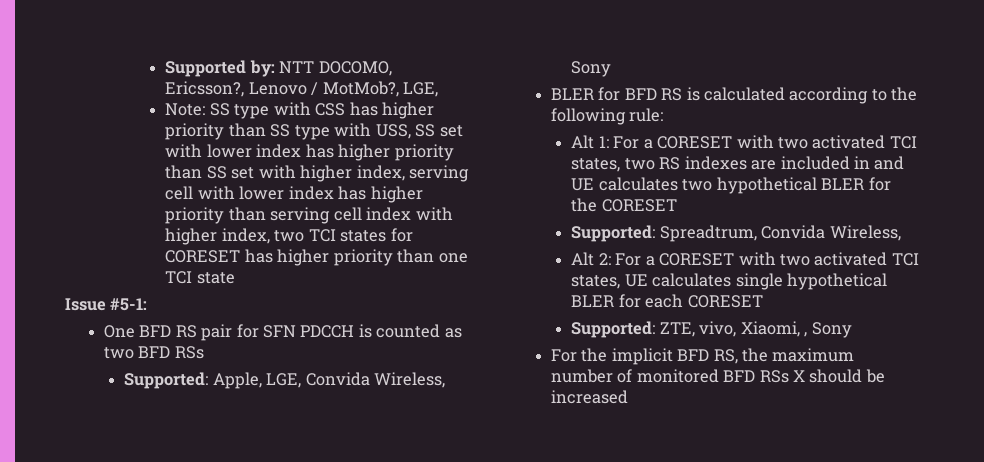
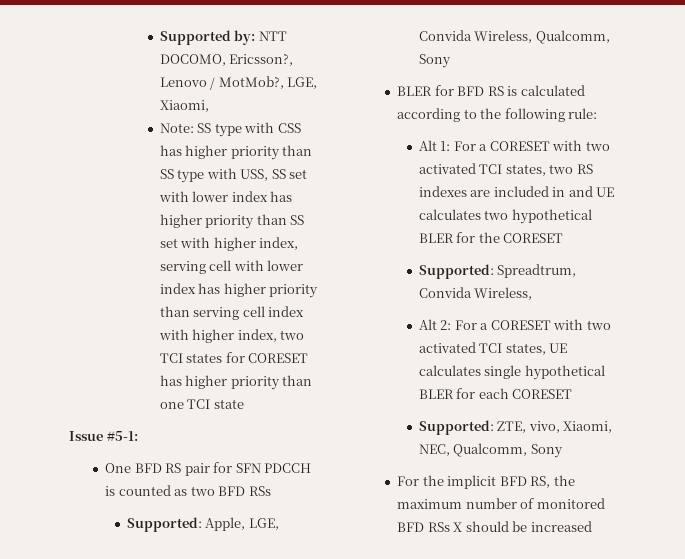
- Supported by: NTT DOCOMO, Ericsson?, Lenovo / MotMob?, LGE,
+ Supported by: NTT DOCOMO, Ericsson?, Lenovo / MotMob?, LGE, Xiaomi,
- Supported: Apple, LGE, Convida Wireless, Sony
+ Supported: Apple, LGE, Convida Wireless, Qualcomm, Sony
- Supported: ZTE, vivo, Xiaomi, , Sony
+ Supported: ZTE, vivo, Xiaomi, NEC, Qualcomm, Sony

